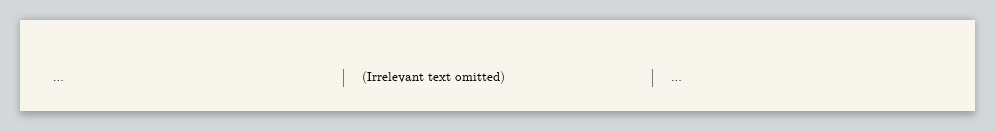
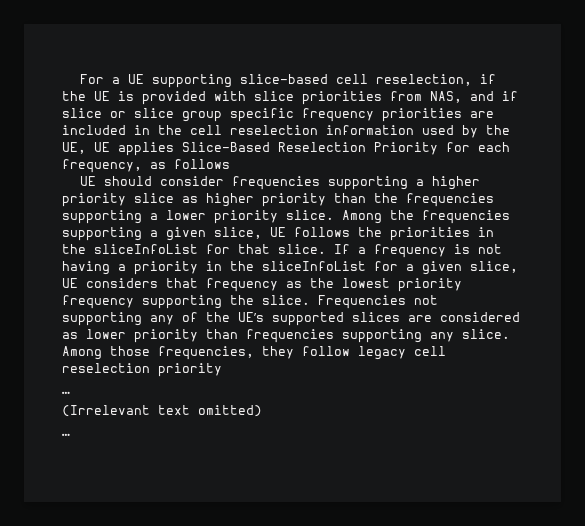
+ For a UE supporting slice-based cell reselection, if the UE is provided with slice priorities from NAS, and if slice or slice group specific frequency priorities are included in the cell reselection information used by the UE, UE applies Slice-Based Reselection Priority for each frequency, as follows
+ UE should consider frequencies supporting a higher priority slice as higher priority than the frequencies supporting a lower priority slice. Among the frequencies supporting a given slice, UE follows the priorities in the sliceInfoList for that slice. If a frequency is not having a priority in the sliceInfoList for a given slice, UE considers that frequency as the lowest priority frequency supporting the slice. Frequencies not supporting any of the UE’s supported slices are considered as lower priority than frequencies supporting any slice. Among those frequencies, they follow legacy cell reselection priority

